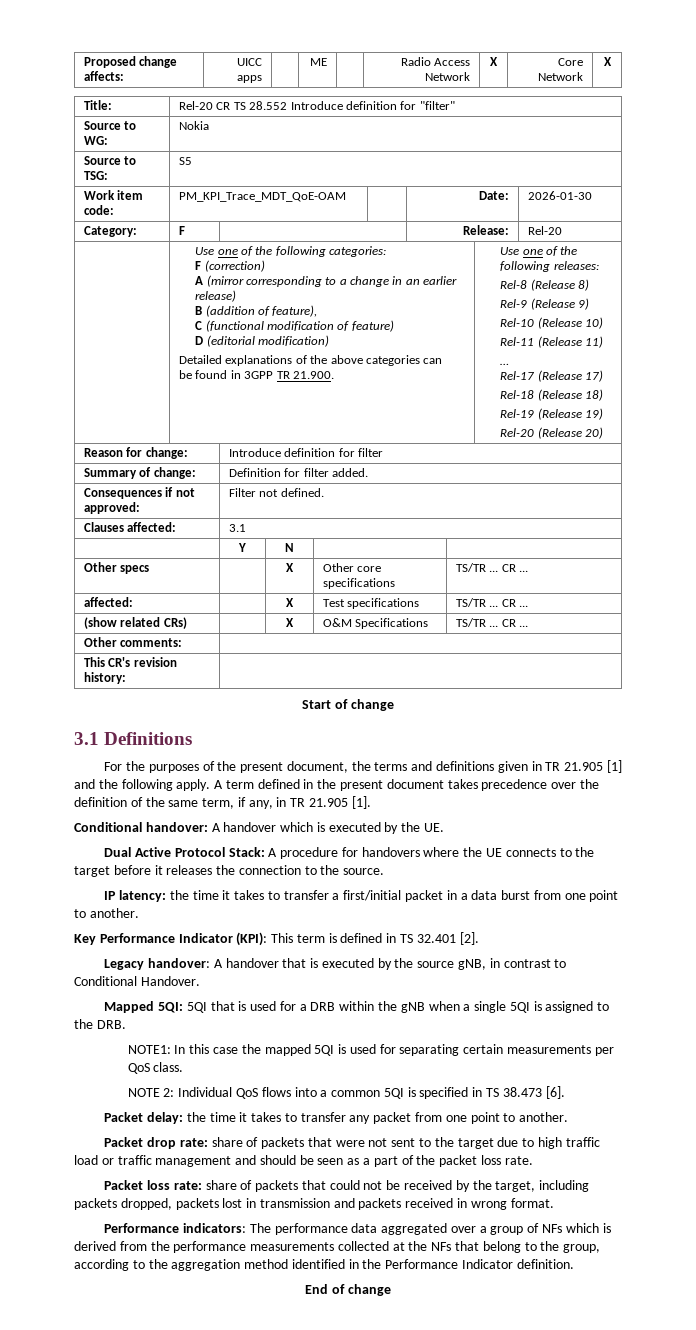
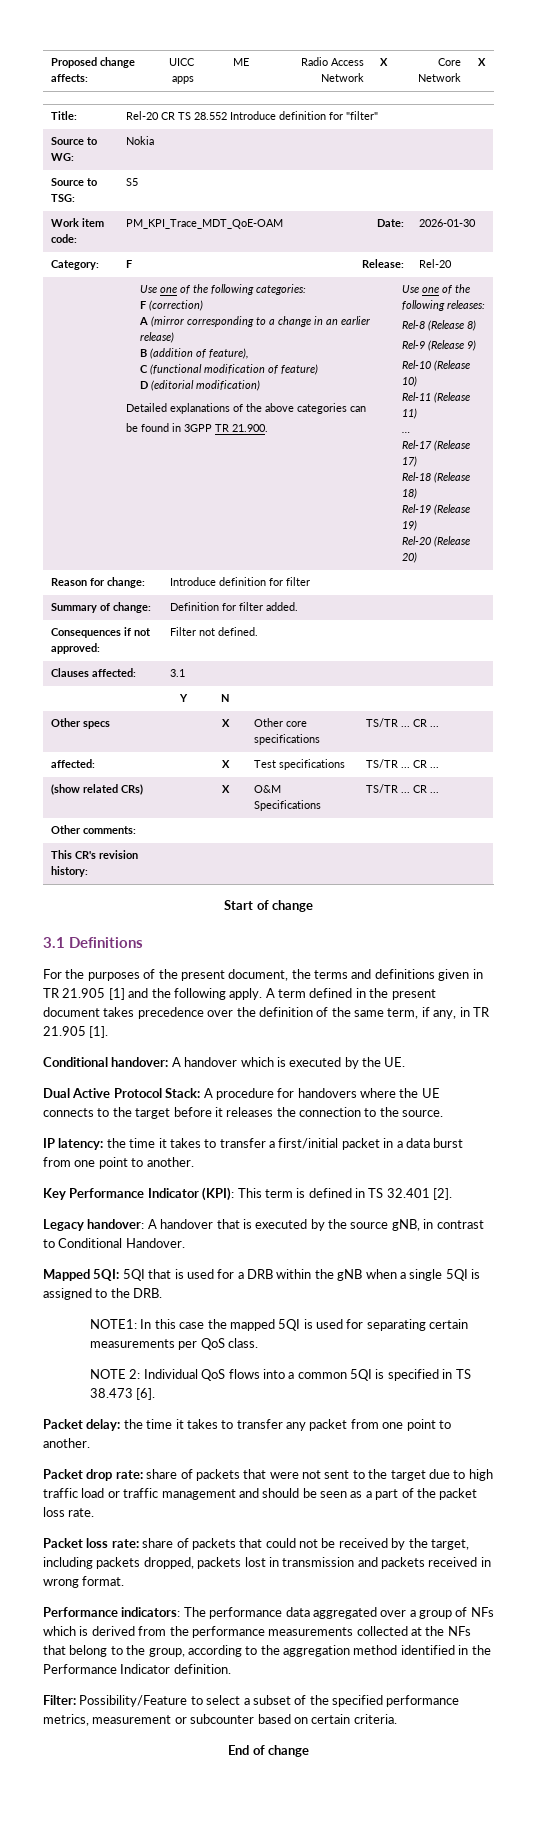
+ Filter: Possibility/Feature to select a subset of the specified performance metrics, measurement or subcounter based on certain criteria.

